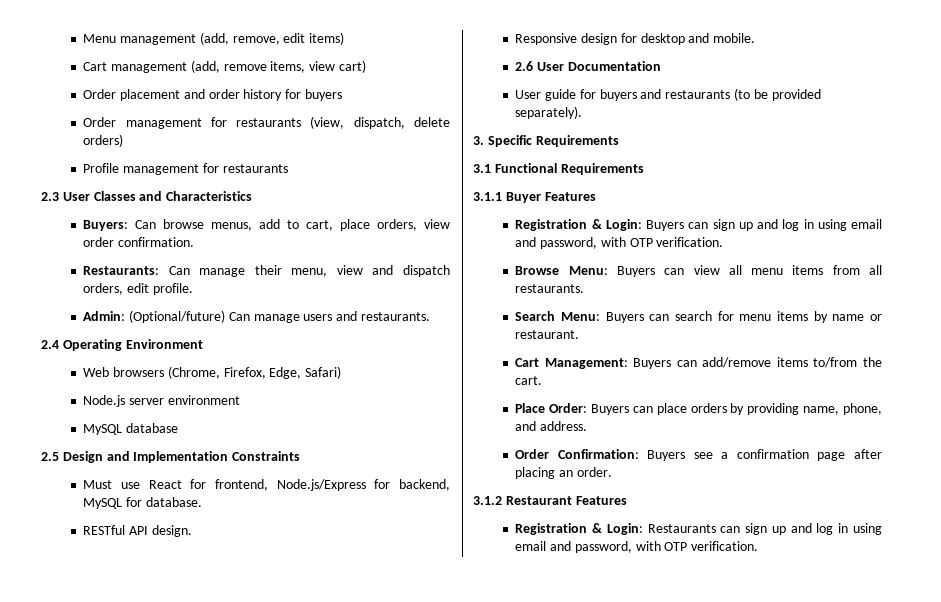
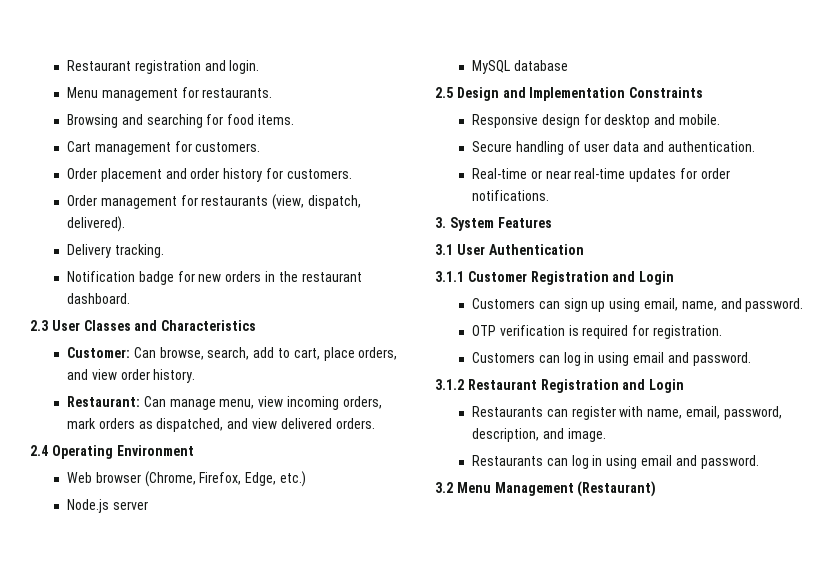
- Menu management (add, remove, edit items)
- Cart management (add, remove items, view cart)
+ Restaurant registration and login.
+ Menu management for restaurants.
+ Browsing and searching for food items.
+ Cart management for customers.
- Order placement and order history for buyers
+ Order placement and order history for customers.
- Order management for restaurants (view, dispatch, delete orders)
- Profile management for restaurants
+ Order management for restaurants (view, dispatch, delivered).
+ Delivery tracking.
+ Notification badge for new orders in the restaurant dashboard.
- Buyers: Can browse menus, add to cart, place orders, view order confirmation.
- Restaurants: Can manage their menu, view and dispatch orders, edit profile.
- Admin: (Optional/future) Can manage users and restaurants.
+ Customer: Can browse, search, add to cart, place orders, and view order history.
+ Restaurant: Can manage menu, view incoming orders, mark orders as dispatched, and view delivered orders.
- Web browsers (Chrome, Firefox, Edge, Safari)
+ Web browser (Chrome, Firefox, Edge, etc.)
- Node.js server environment
+ Node.js server
- Must use React for frontend, Node.js/Express for backend, MySQL for database.
- RESTful API design.
- 2.6 User Documentation
- User guide for buyers and restaurants (to be provided separately).
+ Secure handling of user data and authentication.
+ Real-time or near real-time updates for order notifications.
- 3. Specific Requirements
+ 3. System Features
- 3.1 Functional Requirements
+ 3.1 User Authentication
- 3.1.1 Buyer Features
- Registration & Login: Buyers can sign up and log in using email and password, with OTP verification.
- Browse Menu: Buyers can view all menu items from all restaurants.
- Search Menu: Buyers can search for menu items by name or restaurant.
- Cart Management: Buyers can add/remove items to/from the cart.
- Place Order: Buyers can place orders by providing name, phone, and address.
- Order Confirmation: Buyers see a confirmation page after placing an order.
- 3.1.2 Restaurant Features
- Registration & Login: Restaurants can sign up and log in using email and password, with OTP verification.
+ 3.1.1 Customer Registration and Login
+ Customers can sign up using email, name, and password.
+ OTP verification is required for registration.
+ Customers can log in using email and password.
+ 3.1.2 Restaurant Registration and Login
+ Restaurants can register with name, email, password, description, and image.
+ Restaurants can log in using email and password.
+ 3.2 Menu Management (Restaurant)

